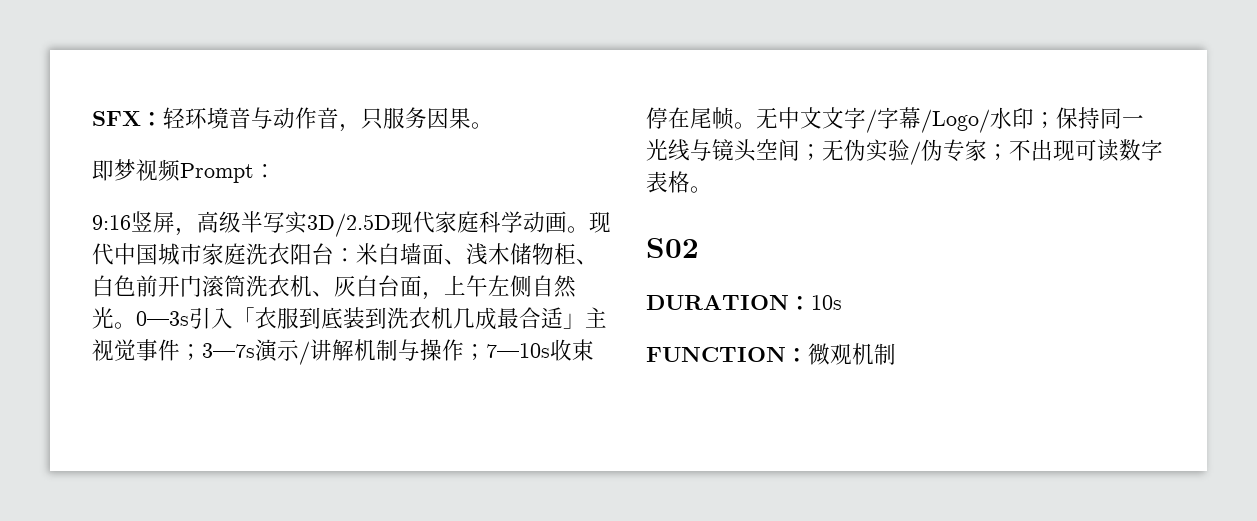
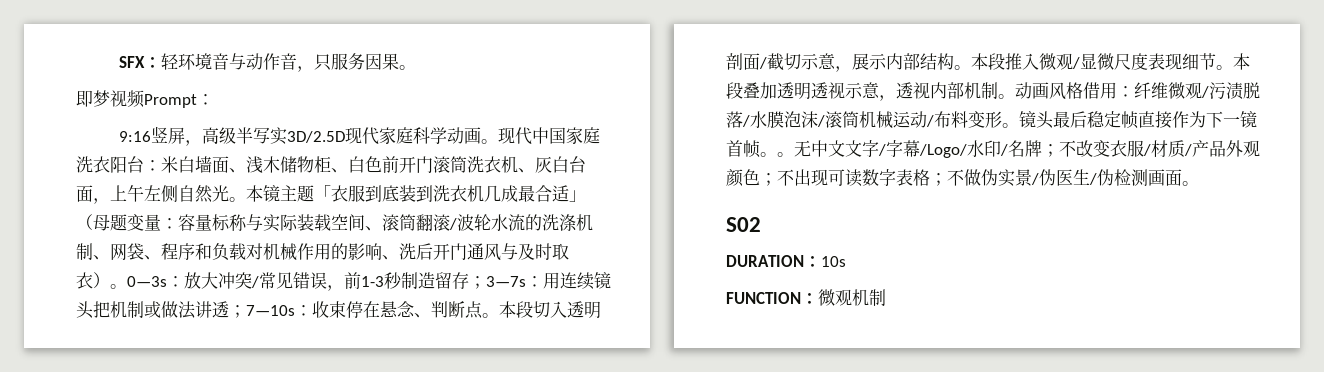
- 现代中国城市家庭洗衣阳台：米白墙面、浅木储物柜、白色前开门滚筒洗衣机、灰白台面，上午左侧自然光。
+ 现代中国家庭洗衣阳台：米白墙面、浅木储物柜、白色前开门滚筒洗衣机、灰白台面，上午左侧自然光。
- 0—3s引入「衣服到底装到洗衣机几成最合适」主视觉事件；3—7s演示/讲解机制与操作；7—10s收束停在尾帧。
+ 本镜主题「衣服到底装到洗衣机几成最合适」（母题变量：容量标称与实际装载空间、滚筒翻滚/波轮水流的洗涤机制、网袋、程序和负载对机械作用的影响、洗后开门通风与及时取衣）。0—3s：放大冲突/常见错误，前1-3秒制造留存；3—7s：用连续镜头把机制或做法讲透；7—10s：收束停在悬念、判断点。本段切入透明剖面/截切示意，展示内部结构。本段推入微观/显微尺度表现细节。本段叠加透明透视示意，透视内部机制。动画风格借用：纤维微观/污渍脱落/水膜泡沫/滚筒机械运动/布料变形。镜头最后稳定帧直接作为下一镜首帧。。
- 无中文文字/字幕/Logo/水印；保持同一光线与镜头空间；无伪实验/伪专家；不出现可读数字表格。
+ 无中文文字/字幕/Logo/水印/名牌；不改变衣服/材质/产品外观颜色；不出现可读数字表格；不做伪实景/伪医生/伪检测画面。

